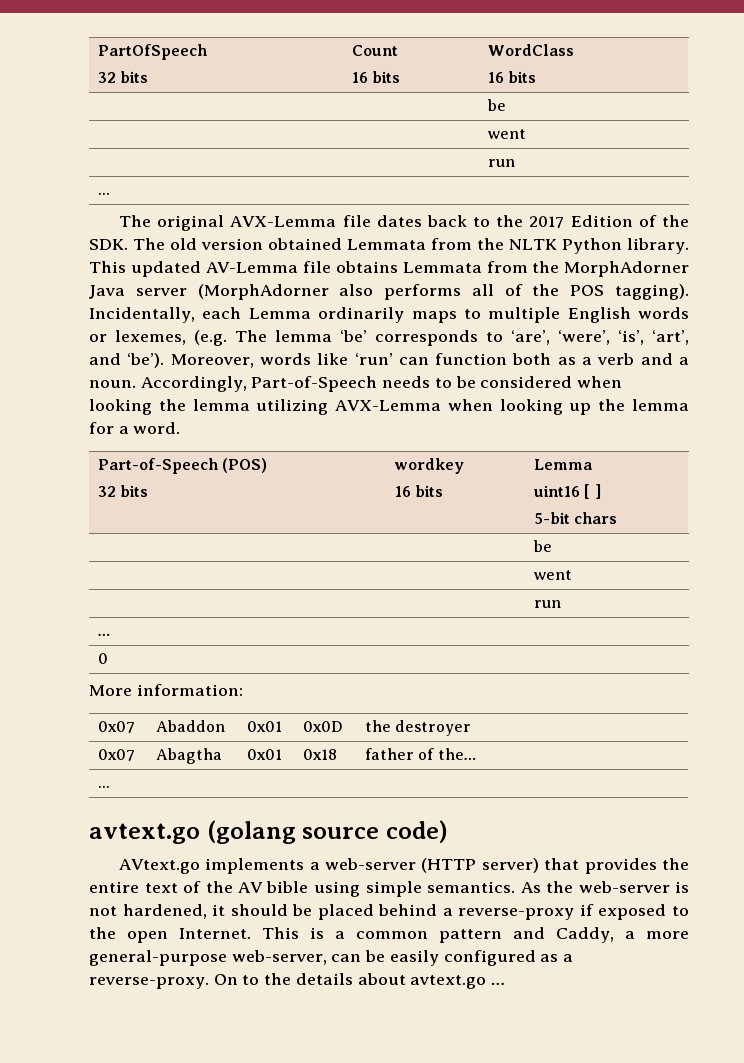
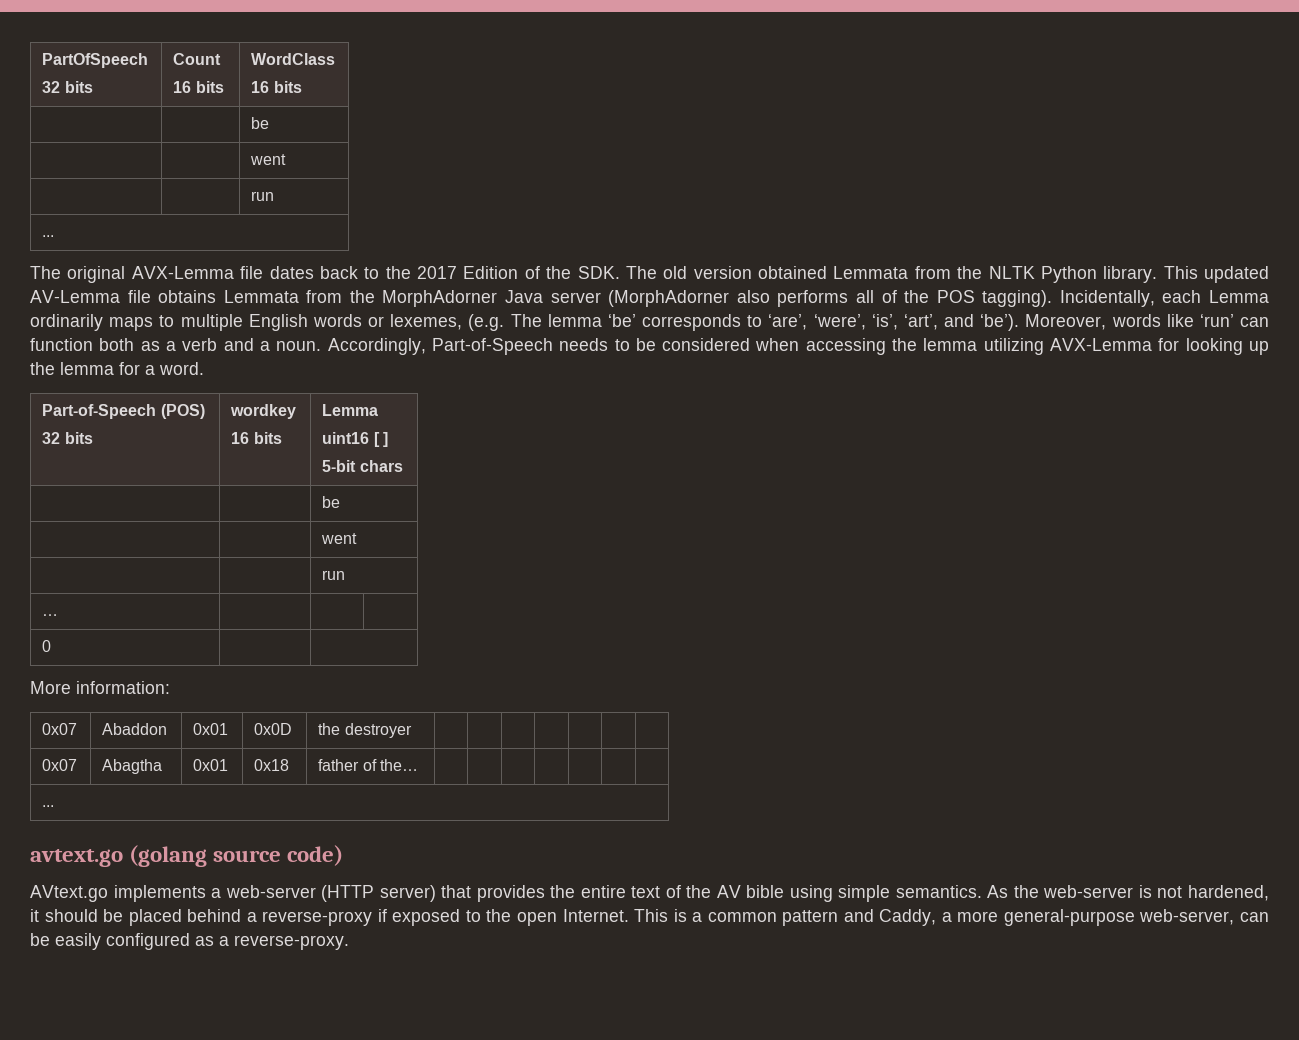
- Accordingly, Part-of-Speech needs to be considered when looking the lemma utilizing AVX-Lemma when looking up the lemma for a word.
+ Accordingly, Part-of-Speech needs to be considered when accessing the lemma utilizing AVX-Lemma for looking up the lemma for a word.
- On to the details about avtext.go …

